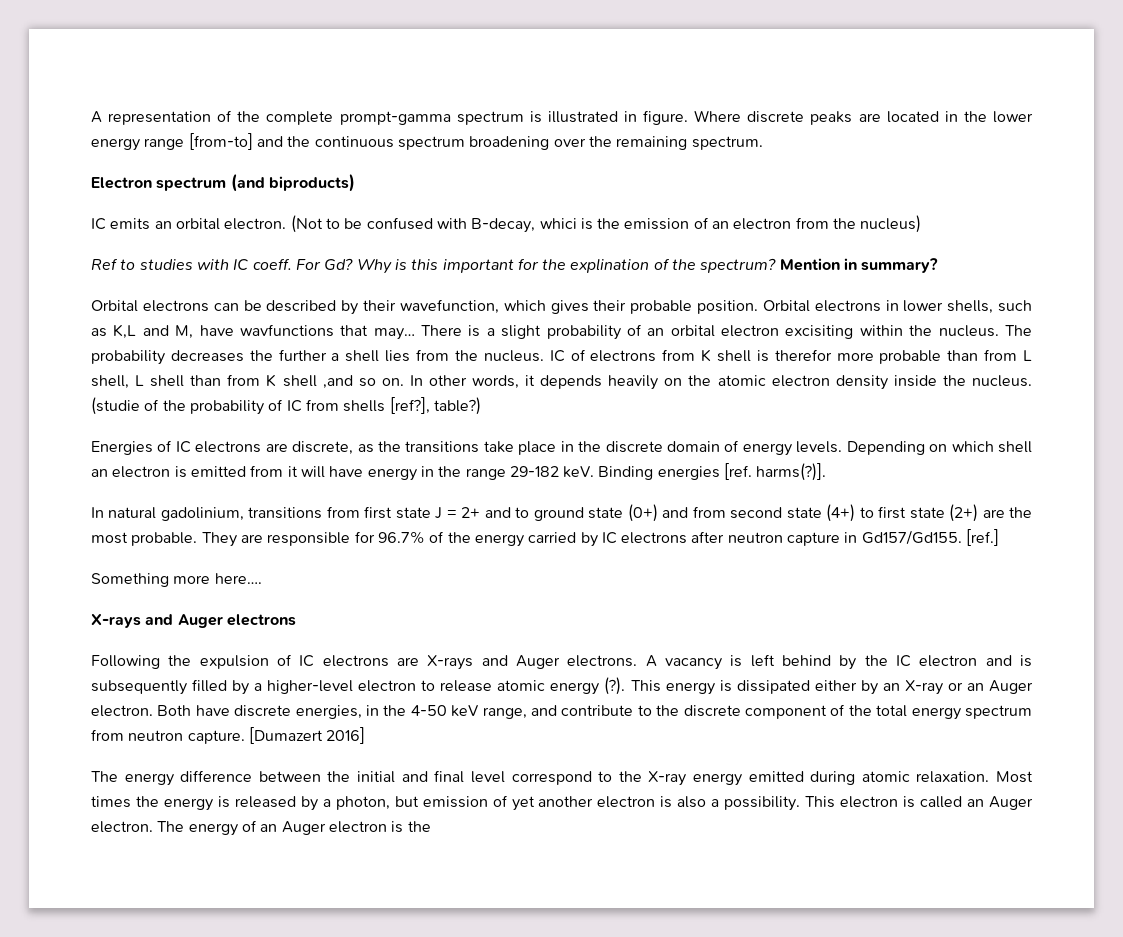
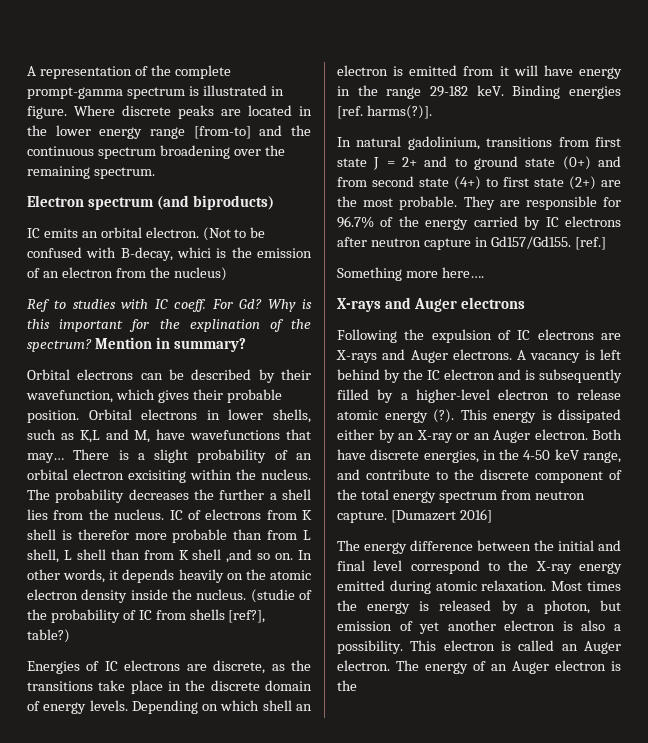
- Orbital electrons in lower shells, such as K,L and M, have wavfunctions that may…
+ Orbital electrons in lower shells, such as K,L and M, have wavefunctions that may…

